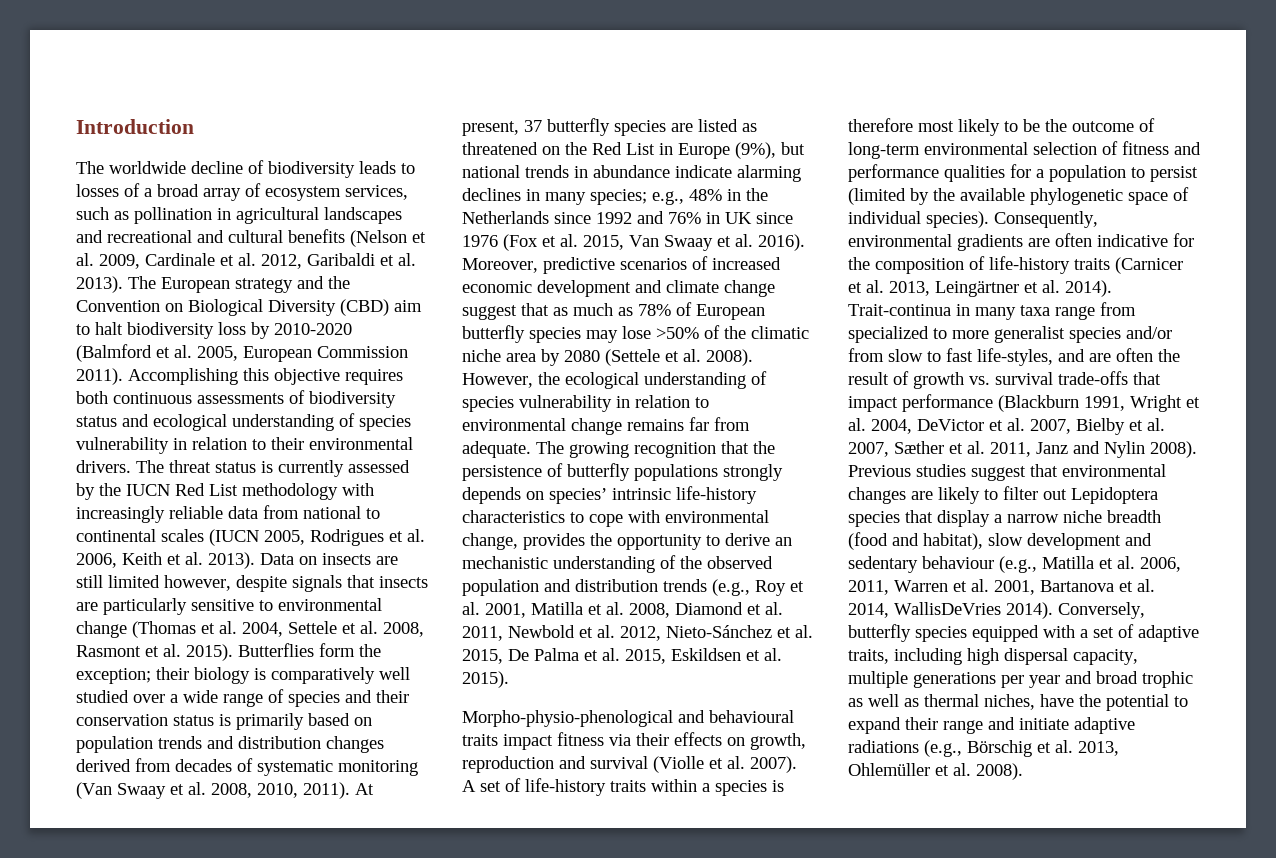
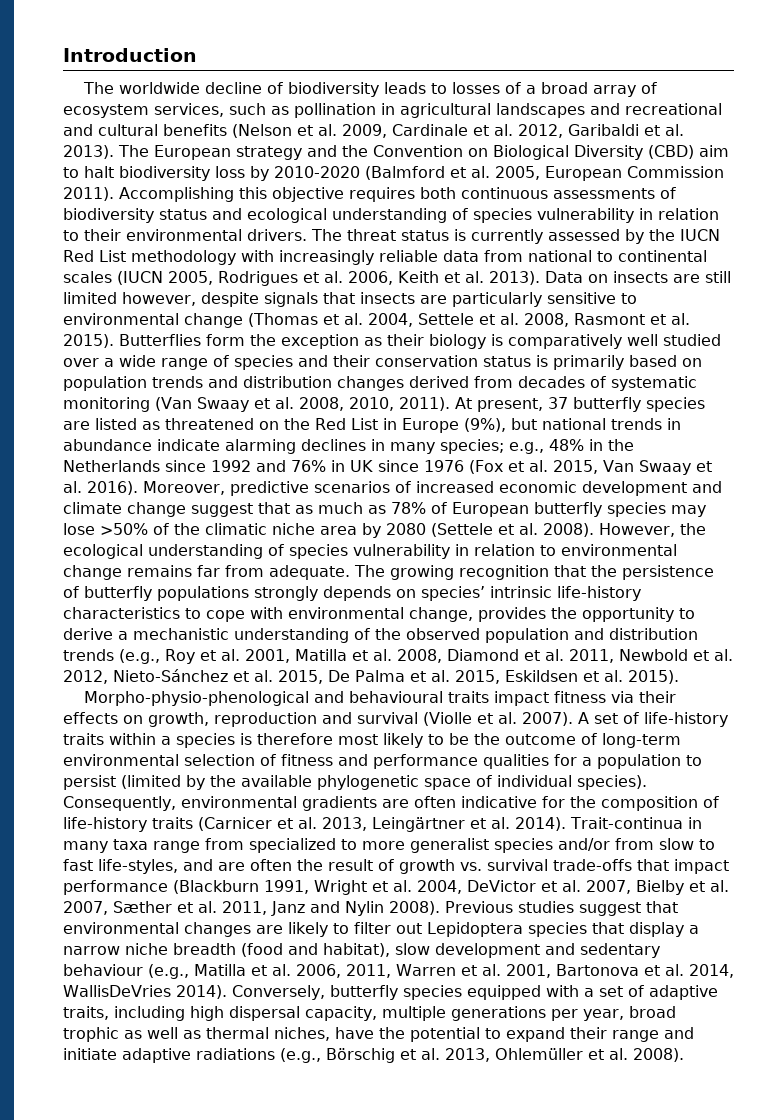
- Butterflies form the exception; their biology is comparatively well studied over a wide range of species and their conservation status is primarily based on population trends and distribution changes derived from decades of systematic monitoring (Van Swaay et al. 2008, 2010, 2011).
+ Butterflies form the exception as their biology is comparatively well studied over a wide range of species and their conservation status is primarily based on population trends and distribution changes derived from decades of systematic monitoring (Van Swaay et al. 2008, 2010, 2011).
- The growing recognition that the persistence of butterfly populations strongly depends on species’ intrinsic life-history characteristics to cope with environmental change, provides the opportunity to derive an mechanistic understanding of the observed population and distribution trends (e.g., Roy et al. 2001, Matilla et al. 2008, Diamond et al. 2011, Newbold et al. 2012, Nieto‐Sánchez et al. 2015, De Palma et al. 2015, Eskildsen et al. 2015).
+ The growing recognition that the persistence of butterfly populations strongly depends on species’ intrinsic life-history characteristics to cope with environmental change, provides the opportunity to derive a mechanistic understanding of the observed population and distribution trends (e.g., Roy et al. 2001, Matilla et al. 2008, Diamond et al. 2011, Newbold et al. 2012, Nieto‐Sánchez et al. 2015, De Palma et al. 2015, Eskildsen et al. 2015).
- Previous studies suggest that environmental changes are likely to filter out Lepidoptera species that display a narrow niche breadth (food and habitat), slow development and sedentary behaviour (e.g., Matilla et al. 2006, 2011, Warren et al. 2001, Bartanova et al. 2014, WallisDeVries 2014).
+ Previous studies suggest that environmental changes are likely to filter out Lepidoptera species that display a narrow niche breadth (food and habitat), slow development and sedentary behaviour (e.g., Matilla et al. 2006, 2011, Warren et al. 2001, Bartonova et al. 2014, WallisDeVries 2014).
- Conversely, butterfly species equipped with a set of adaptive traits, including high dispersal capacity, multiple generations per year and broad trophic as well as thermal niches, have the potential to expand their range and initiate adaptive radiations (e.g., Börschig et al. 2013, Ohlemüller et al. 2008).
+ Conversely, butterfly species equipped with a set of adaptive traits, including high dispersal capacity, multiple generations per year, broad trophic as well as thermal niches, have the potential to expand their range and initiate adaptive radiations (e.g., Börschig et al. 2013, Ohlemüller et al. 2008).

